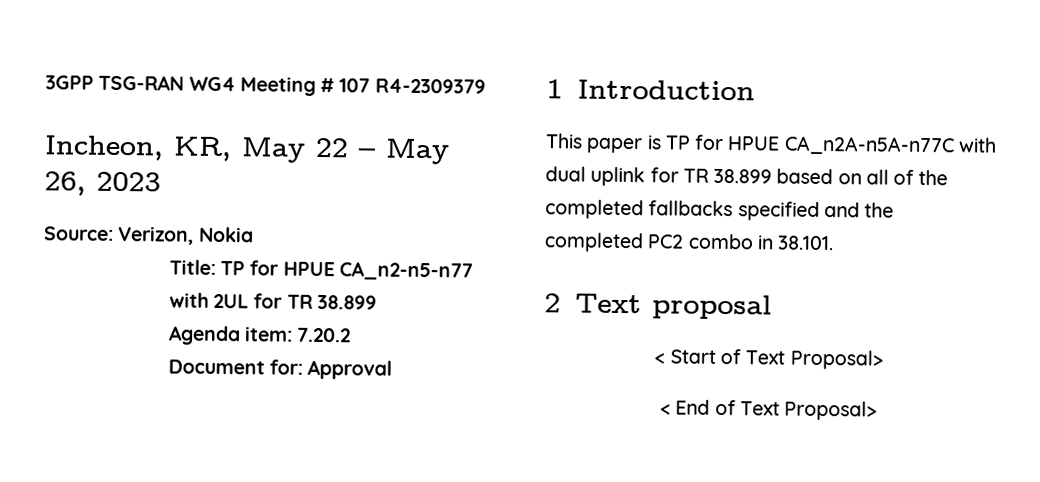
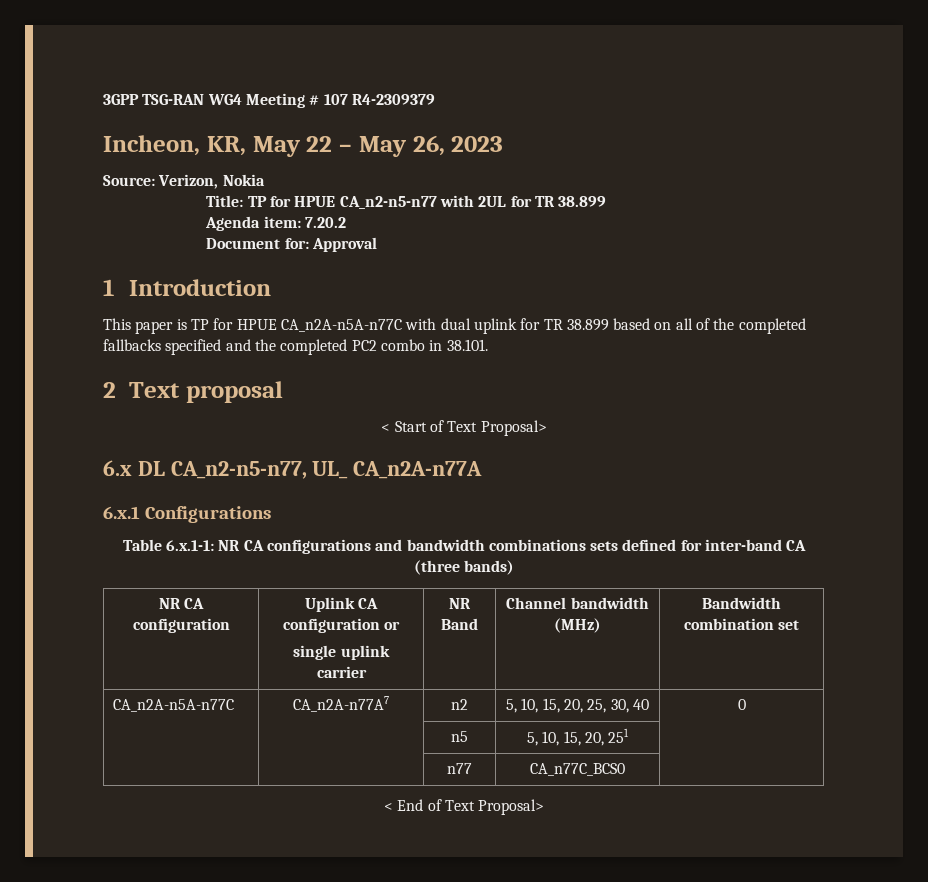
+ 6.x DL CA_n2-n5-n77, UL_ CA_n2A-n77A
+ 6.x.1 Configurations
+ Table 6.x.1-1: NR CA configurations and bandwidth combinations sets defined for inter-band CA (three bands)
+ NR CA configuration | Uplink CA configuration or
+ single uplink carrier | NR Band | Channel bandwidth (MHz) | Bandwidth combination set
+ CA_n2A-n5A-n77C | CA_n2A-n77A7 | n2 | 5, 10, 15, 20, 25, 30, 40 | 0
+ | | n5 | 5, 10, 15, 20, 251 |
+ | | n77 | CA_n77C_BCS0 |

